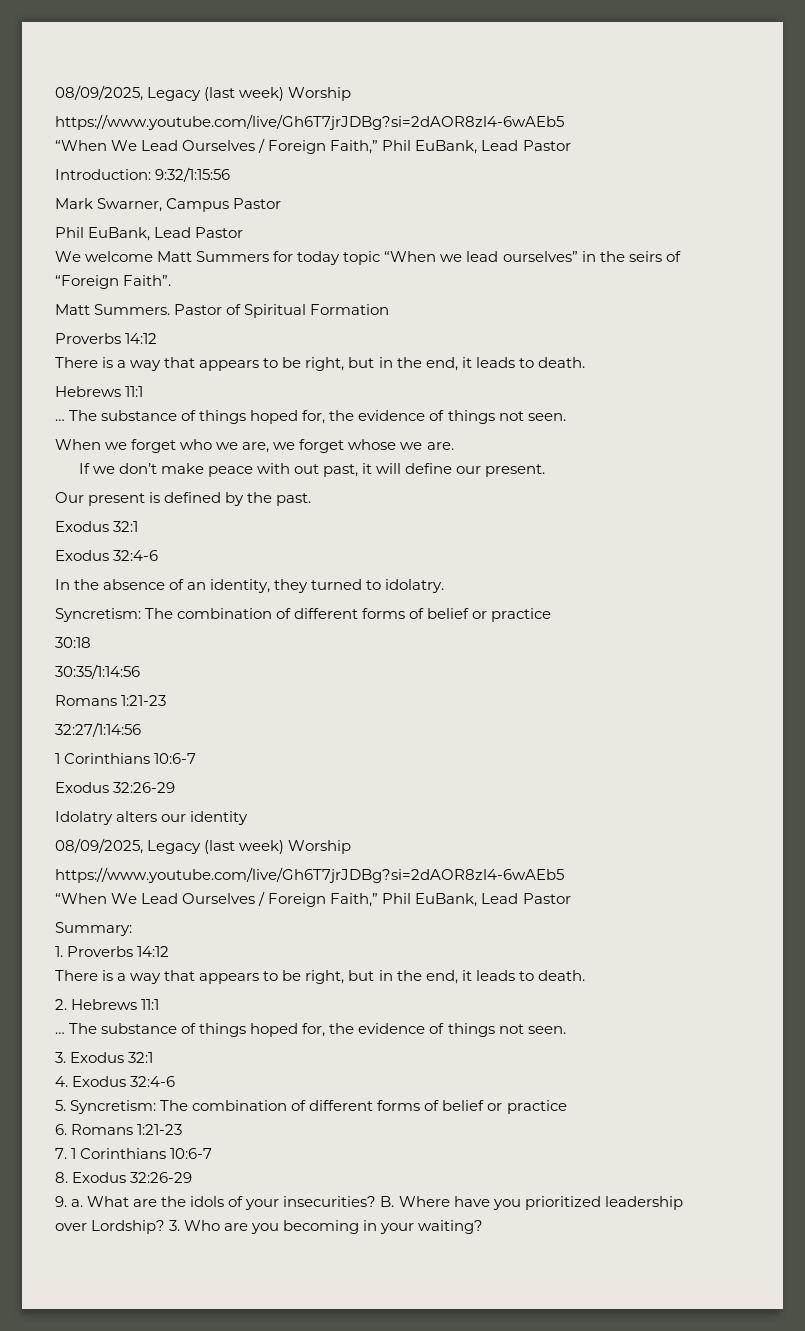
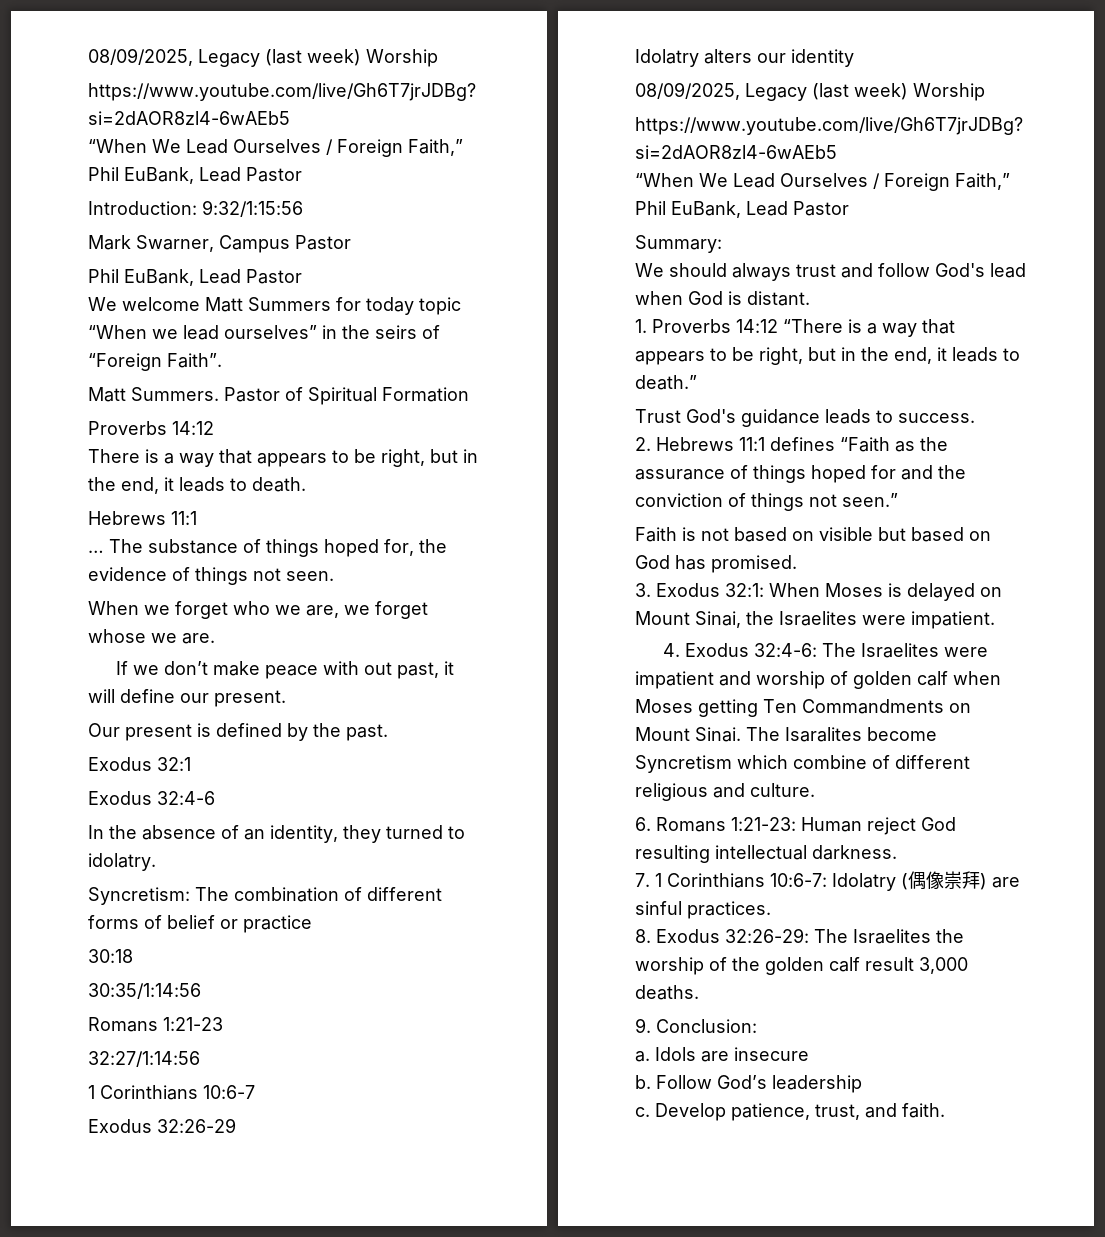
+ We should always trust and follow God's lead when God is distant.
- 1. Proverbs 14:12
- There is a way that appears to be right, but in the end, it leads to death.
- 2. Hebrews 11:1
- … The substance of things hoped for, the evidence of things not seen.
- 3. Exodus 32:1
- 4. Exodus 32:4-6
- 5. Syncretism: The combination of different forms of belief or practice
- 6. Romans 1:21-23
- 7. 1 Corinthians 10:6-7
- 8. Exodus 32:26-29
- 9. a. What are the idols of your insecurities? B. Where have you prioritized leadership over Lordship? 3. Who are you becoming in your waiting?
+ 1. Proverbs 14:12 “There is a way that appears to be right, but in the end, it leads to death.”
+ Trust God's guidance leads to success.
+ 2. Hebrews 11:1 defines “Faith as the assurance of things hoped for and the conviction of things not seen.”
+ Faith is not based on visible but based on God has promised.
+ 3. Exodus 32:1: When Moses is delayed on Mount Sinai, the Israelites were impatient.
+ 4. Exodus 32:4-6: The Israelites were impatient and worship of golden calf when Moses getting Ten Commandments on Mount Sinai. The Isaralites become Syncretism which combine of different religious and culture.
+ 6. Romans 1:21-23: Human reject God resulting intellectual darkness.
+ 7. 1 Corinthians 10:6-7: Idolatry (偶像崇拜) are sinful practices.
+ 8. Exodus 32:26-29: The Israelites the worship of the golden calf result 3,000 deaths.
+ 9. Conclusion:
+ a. Idols are insecure
+ b. Follow God’s leadership
+ c. Develop patience, trust, and faith.

